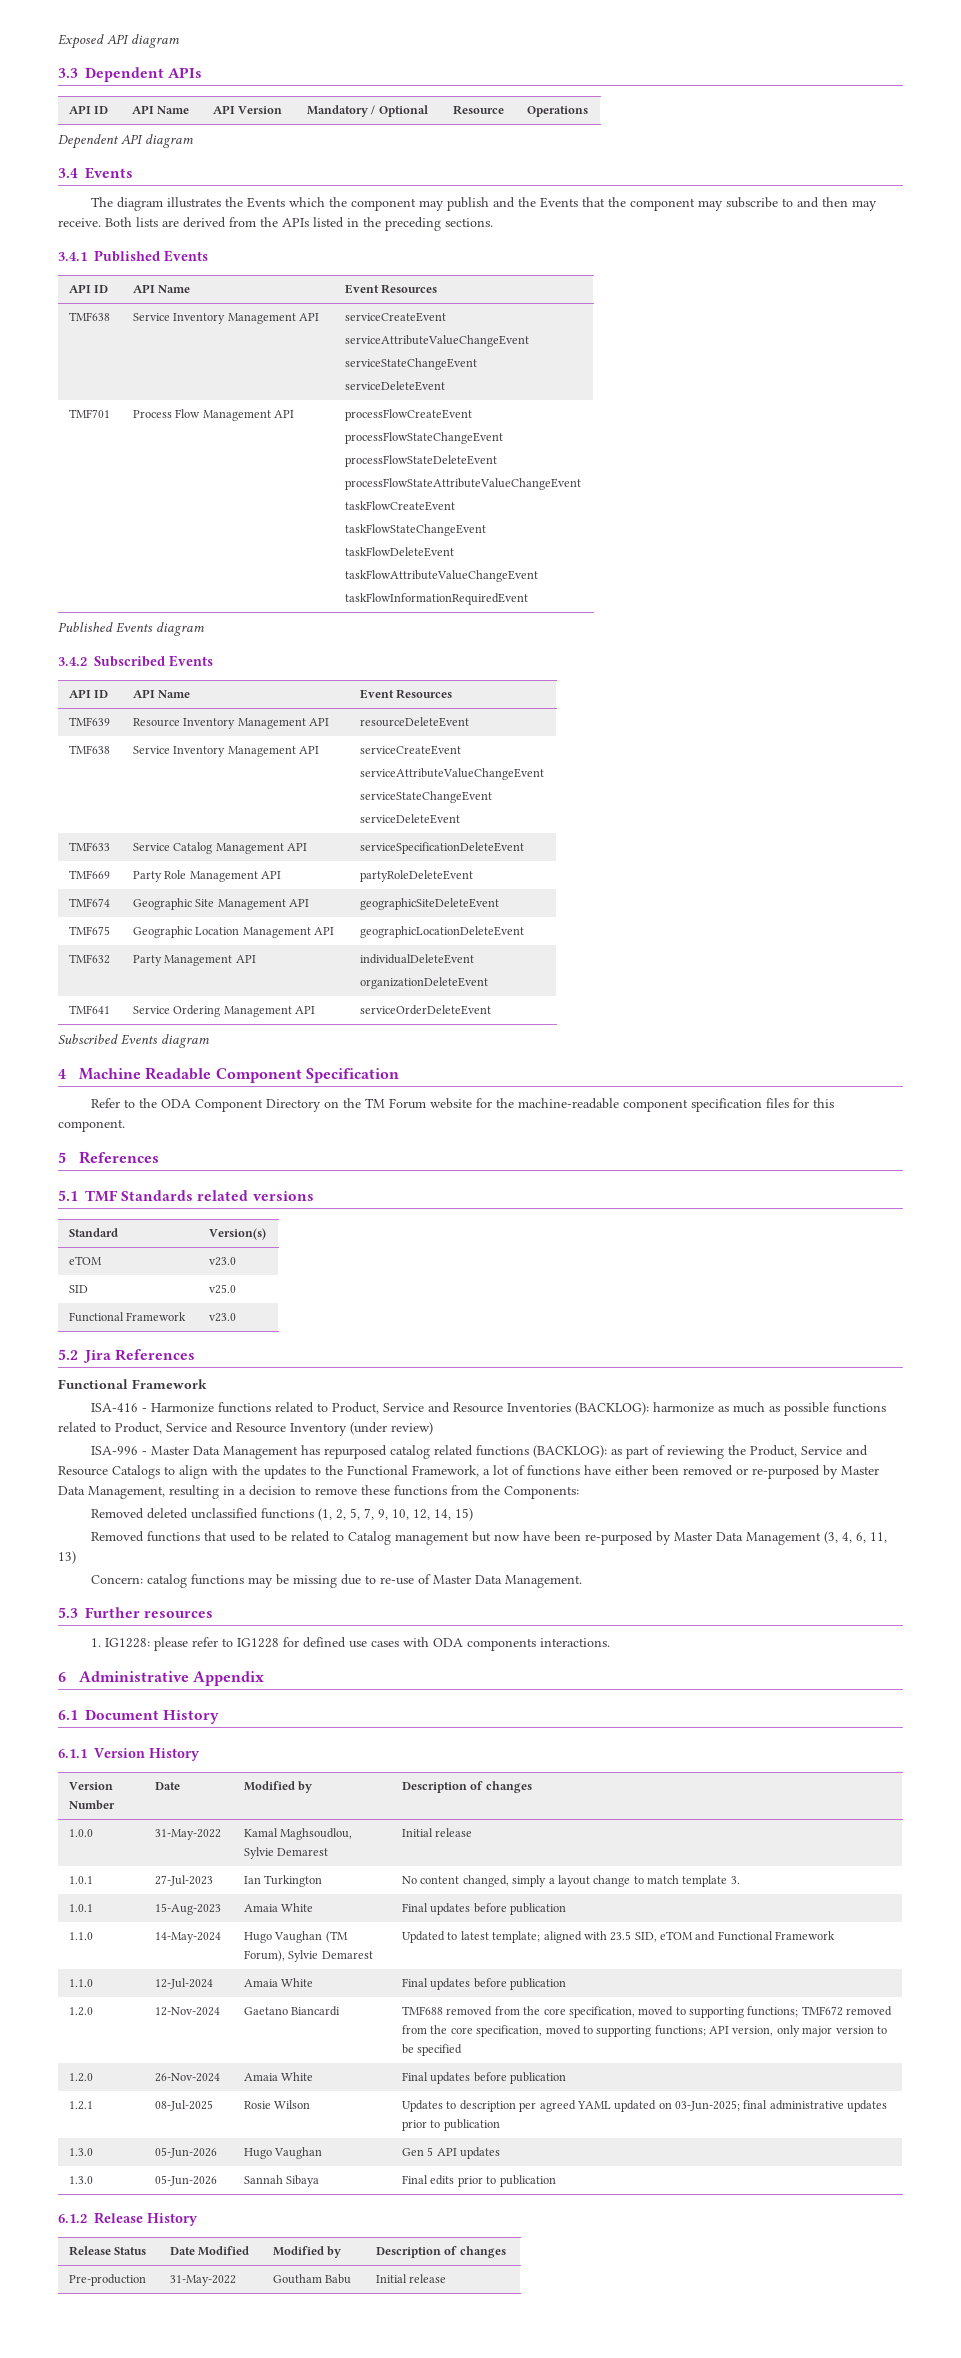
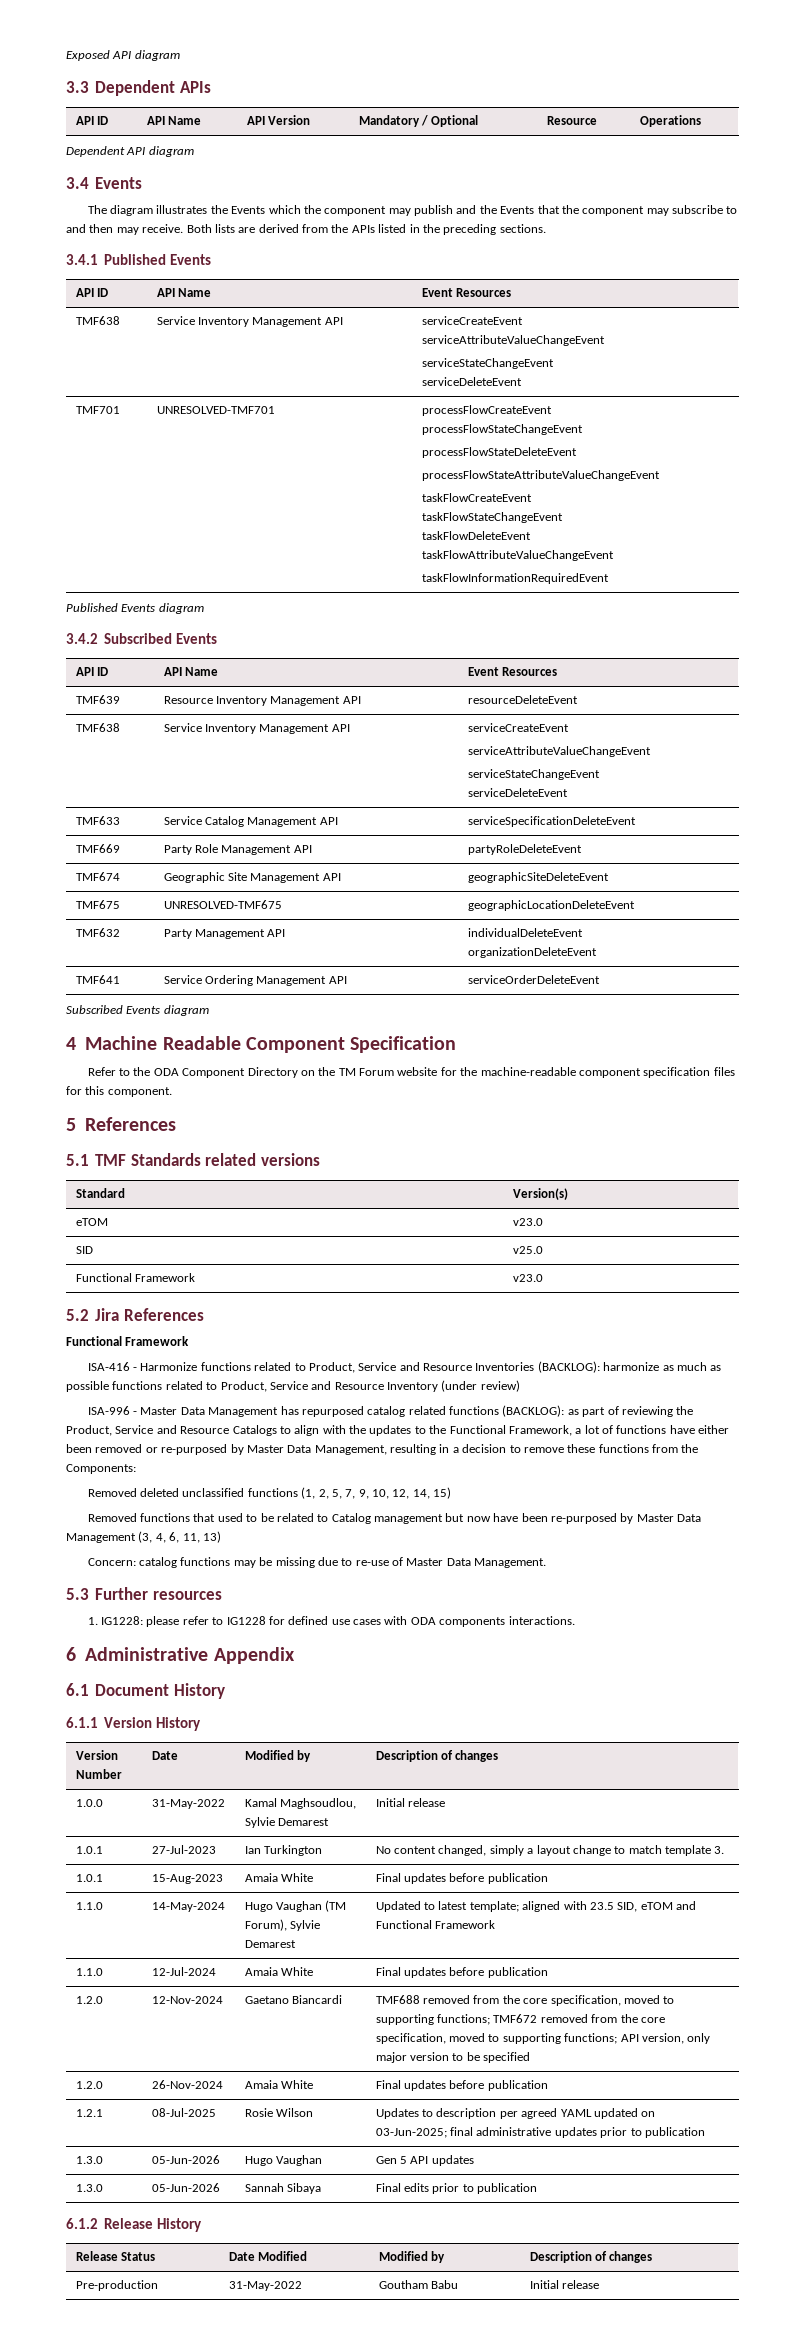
- TMF701 | Process Flow Management API | processFlowCreateEvent
+ TMF701 | UNRESOLVED-TMF701 | processFlowCreateEvent
- TMF675 | Geographic Location Management API | geographicLocationDeleteEvent
+ TMF675 | UNRESOLVED-TMF675 | geographicLocationDeleteEvent

